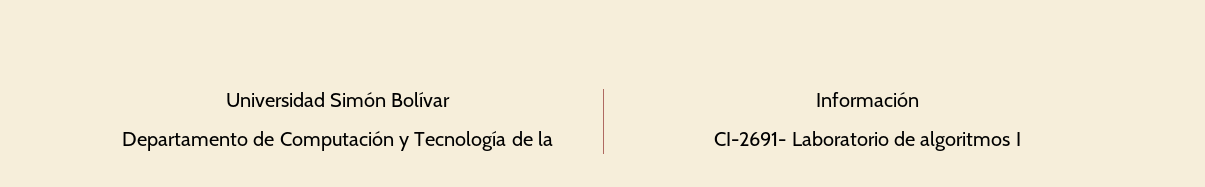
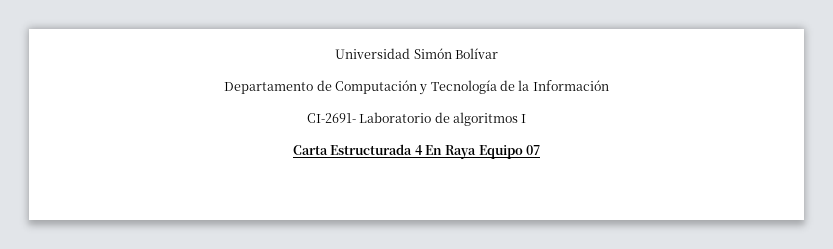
+ Carta Estructurada 4 En Raya Equipo 07

